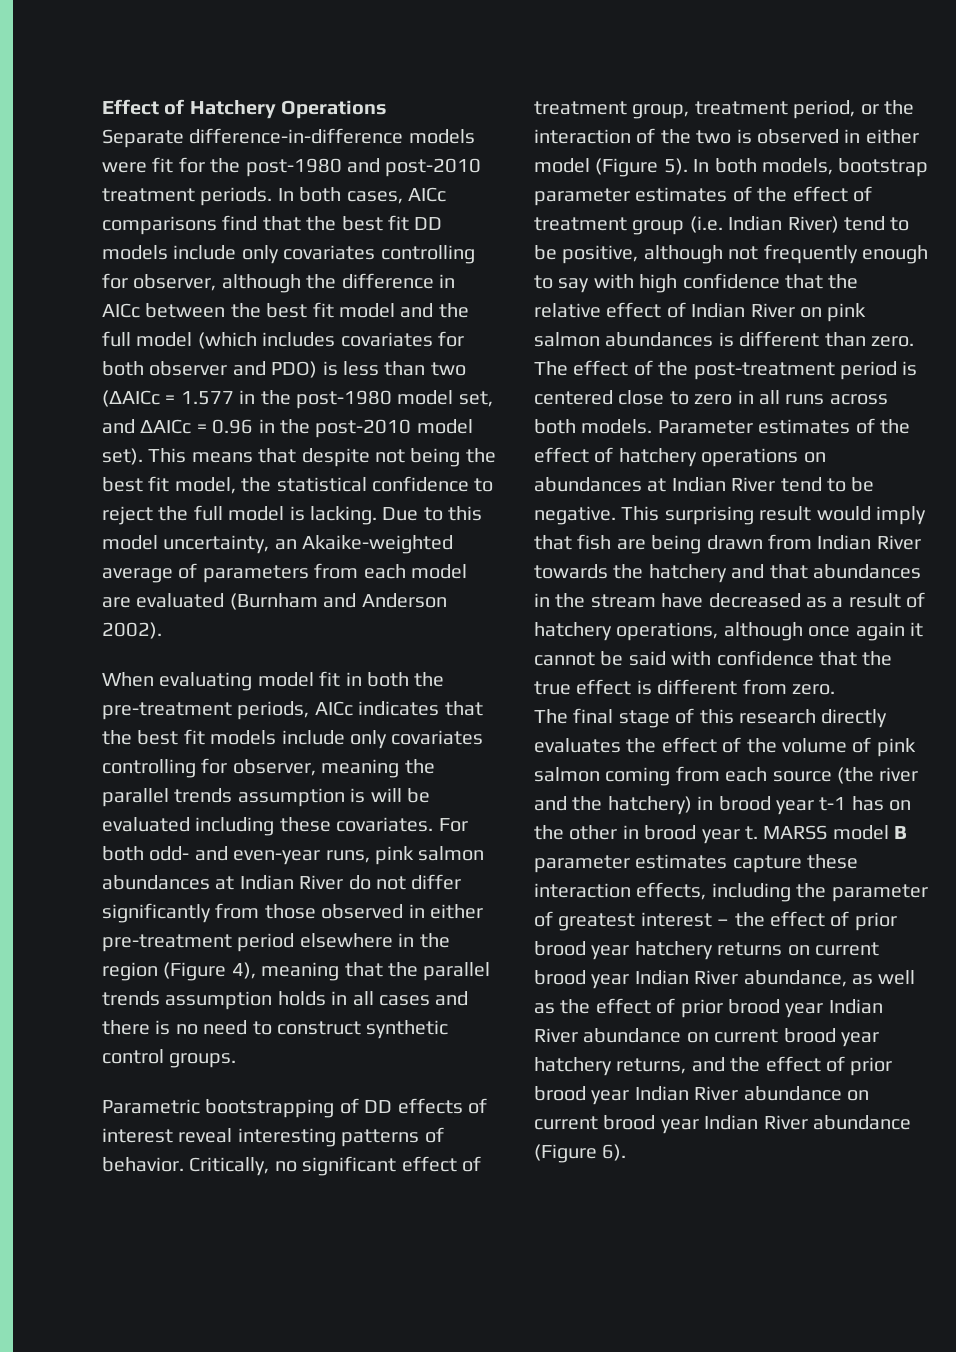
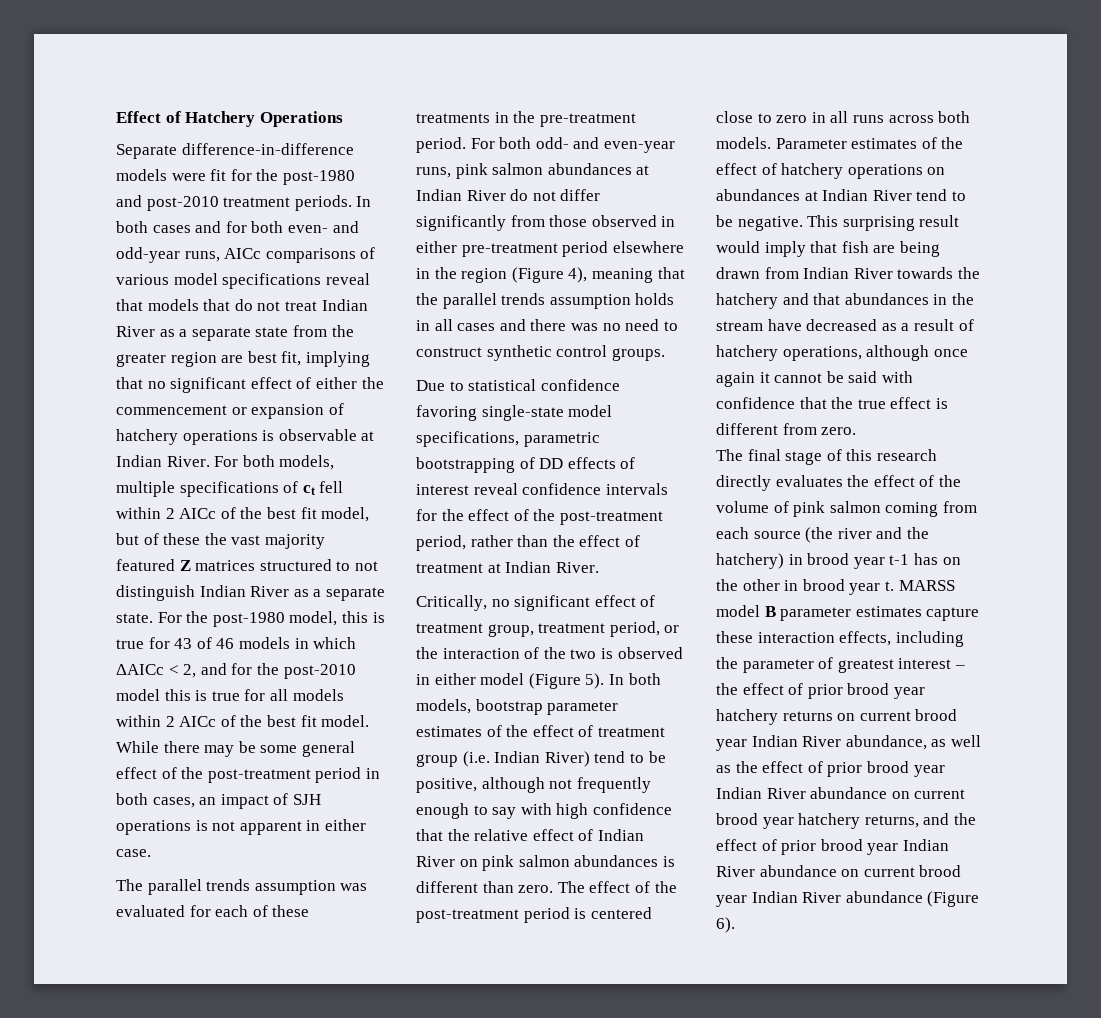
- In both cases, AICc comparisons find that the best fit DD models include only covariates controlling for observer, although the difference in AICc between the best fit model and the full model (which includes covariates for both observer and PDO) is less than two (ΔAICc = 1.577 in the post-1980 model set, and ΔAICc = 0.96 in the post-2010 model set). This means that despite not being the best fit model, the statistical confidence to reject the full model is lacking. Due to this model uncertainty, an Akaike-weighted average of parameters from each model are evaluated (Burnham and Anderson 2002).
- When evaluating model fit in both the pre-treatment periods, AICc indicates that the best fit models include only covariates controlling for observer, meaning the parallel trends assumption is will be evaluated including these covariates.
+ In both cases and for both even- and odd-year runs, AICc comparisons of various model specifications reveal that models that do not treat Indian River as a separate state from the greater region are best fit, implying that no significant effect of either the commencement or expansion of hatchery operations is observable at Indian River. For both models, multiple specifications of ct fell within 2 AICc of the best fit model, but of these the vast majority featured Z matrices structured to not distinguish Indian River as a separate state. For the post-1980 model, this is true for 43 of 46 models in which ΔAICc < 2, and for the post-2010 model this is true for all models within 2 AICc of the best fit model. While there may be some general effect of the post-treatment period in both cases, an impact of SJH operations is not apparent in either case.
+ The parallel trends assumption was evaluated for each of these treatments in the pre-treatment period.
- For both odd- and even-year runs, pink salmon abundances at Indian River do not differ significantly from those observed in either pre-treatment period elsewhere in the region (Figure 4), meaning that the parallel trends assumption holds in all cases and there is no need to construct synthetic control groups.
+ For both odd- and even-year runs, pink salmon abundances at Indian River do not differ significantly from those observed in either pre-treatment period elsewhere in the region (Figure 4), meaning that the parallel trends assumption holds in all cases and there was no need to construct synthetic control groups.
- Parametric bootstrapping of DD effects of interest reveal interesting patterns of behavior. Critically, no significant effect of treatment group, treatment period, or the interaction of the two is observed in either model (Figure 5).
+ Due to statistical confidence favoring single-state model specifications, parametric bootstrapping of DD effects of interest reveal confidence intervals for the effect of the post-treatment period, rather than the effect of treatment at Indian River.
+ Critically, no significant effect of treatment group, treatment period, or the interaction of the two is observed in either model (Figure 5).

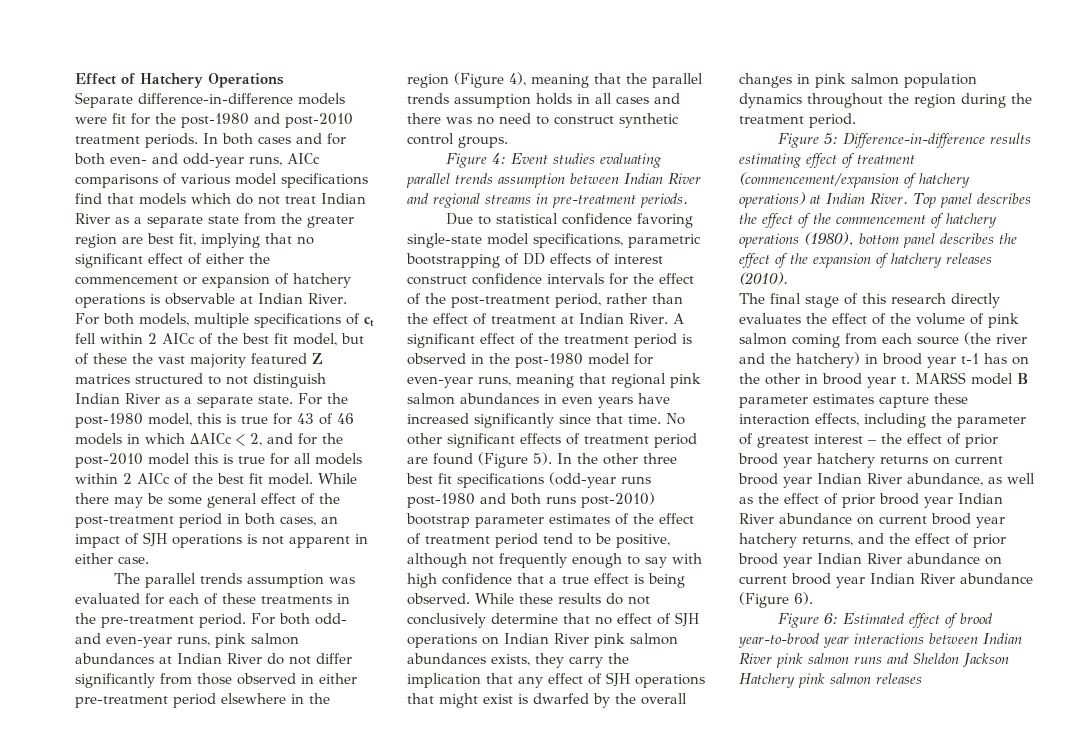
- In both cases and for both even- and odd-year runs, AICc comparisons of various model specifications reveal that models that do not treat Indian River as a separate state from the greater region are best fit, implying that no significant effect of either the commencement or expansion of hatchery operations is observable at Indian River.
+ In both cases and for both even- and odd-year runs, AICc comparisons of various model specifications find that models which do not treat Indian River as a separate state from the greater region are best fit, implying that no significant effect of either the commencement or expansion of hatchery operations is observable at Indian River.
+ Figure 4: Event studies evaluating parallel trends assumption between Indian River and regional streams in pre-treatment periods.
- Due to statistical confidence favoring single-state model specifications, parametric bootstrapping of DD effects of interest reveal confidence intervals for the effect of the post-treatment period, rather than the effect of treatment at Indian River.
- Critically, no significant effect of treatment group, treatment period, or the interaction of the two is observed in either model (Figure 5). In both models, bootstrap parameter estimates of the effect of treatment group (i.e. Indian River) tend to be positive, although not frequently enough to say with high confidence that the relative effect of Indian River on pink salmon abundances is different than zero. The effect of the post-treatment period is centered close to zero in all runs across both models. Parameter estimates of the effect of hatchery operations on abundances at Indian River tend to be negative. This surprising result would imply that fish are being drawn from Indian River towards the hatchery and that abundances in the stream have decreased as a result of hatchery operations, although once again it cannot be said with confidence that the true effect is different from zero.
+ Due to statistical confidence favoring single-state model specifications, parametric bootstrapping of DD effects of interest construct confidence intervals for the effect of the post-treatment period, rather than the effect of treatment at Indian River. A significant effect of the treatment period is observed in the post-1980 model for even-year runs, meaning that regional pink salmon abundances in even years have increased significantly since that time. No other significant effects of treatment period are found (Figure 5). In the other three best fit specifications (odd-year runs post-1980 and both runs post-2010) bootstrap parameter estimates of the effect of treatment period tend to be positive, although not frequently enough to say with high confidence that a true effect is being observed. While these results do not conclusively determine that no effect of SJH operations on Indian River pink salmon abundances exists, they carry the implication that any effect of SJH operations that might exist is dwarfed by the overall changes in pink salmon population dynamics throughout the region during the treatment period.
+ Figure 5: Difference-in-difference results estimating effect of treatment (commencement/expansion of hatchery operations) at Indian River. Top panel describes the effect of the commencement of hatchery operations (1980), bottom panel describes the effect of the expansion of hatchery releases (2010).
+ Figure 6: Estimated effect of brood year-to-brood year interactions between Indian River pink salmon runs and Sheldon Jackson Hatchery pink salmon releases

